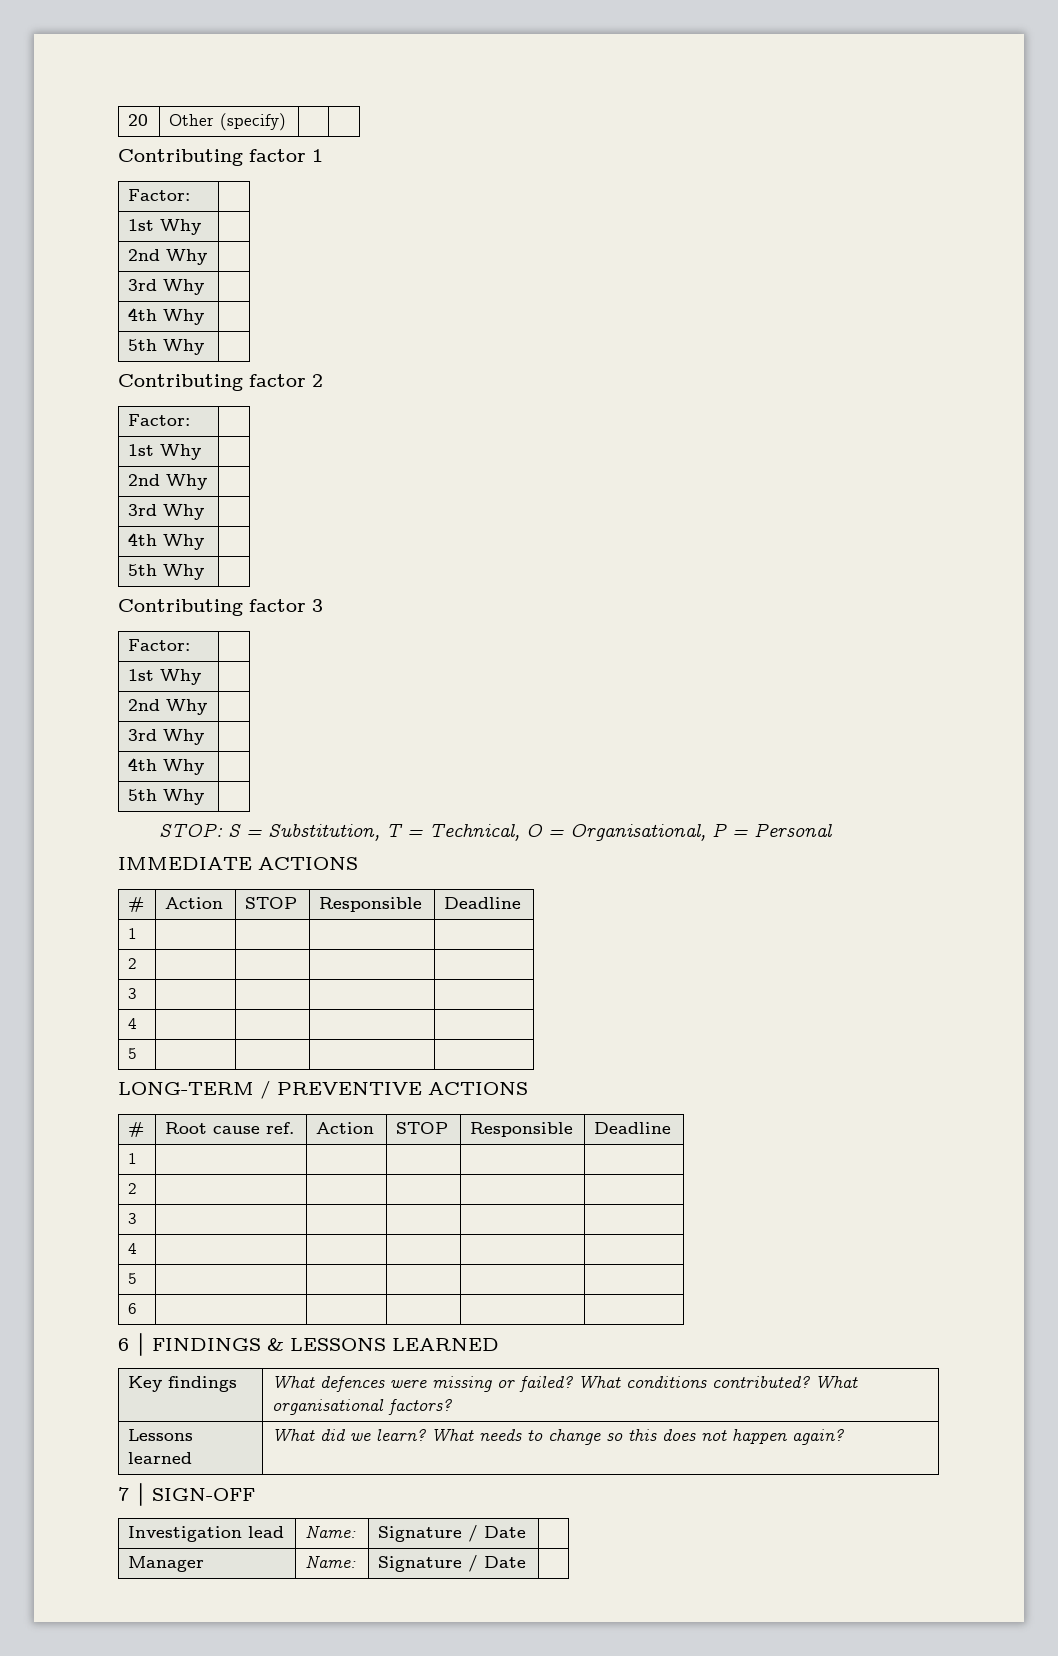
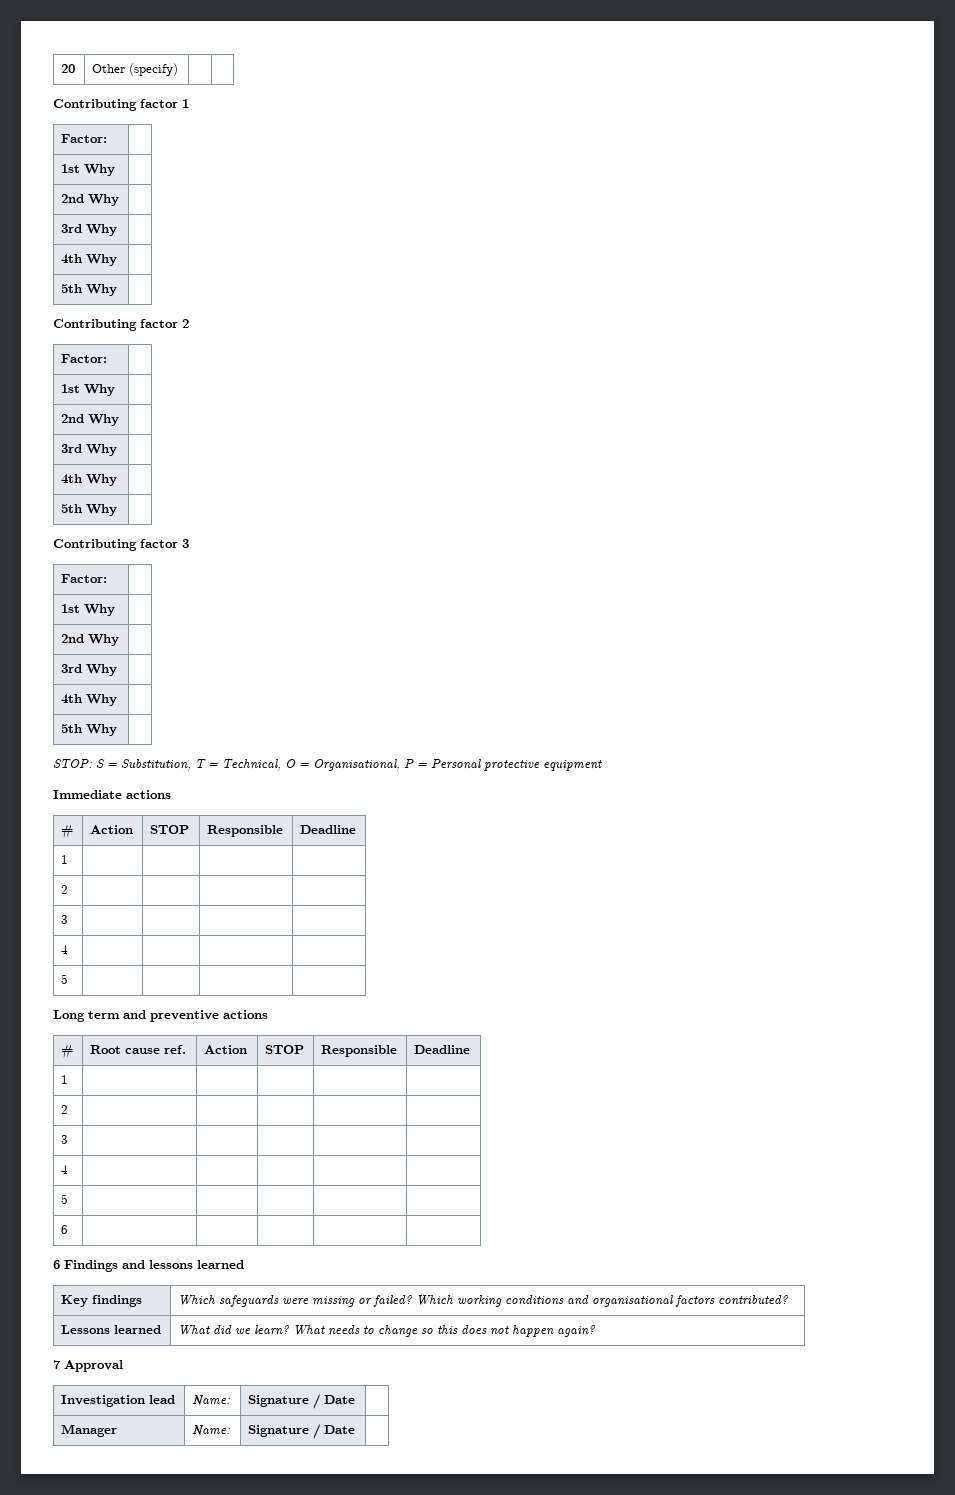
- STOP: S = Substitution, T = Technical, O = Organisational, P = Personal
- IMMEDIATE ACTIONS
+ STOP: S = Substitution, T = Technical, O = Organisational, P = Personal protective equipment
+ Immediate actions
- LONG-TERM / PREVENTIVE ACTIONS
+ Long term and preventive actions
- 6 │ FINDINGS & LESSONS LEARNED
+ 6 Findings and lessons learned
- Key findings | What defences were missing or failed? What conditions contributed? What organisational factors?
+ Key findings | Which safeguards were missing or failed? Which working conditions and organisational factors contributed?
- 7 │ SIGN-OFF
+ 7 Approval

